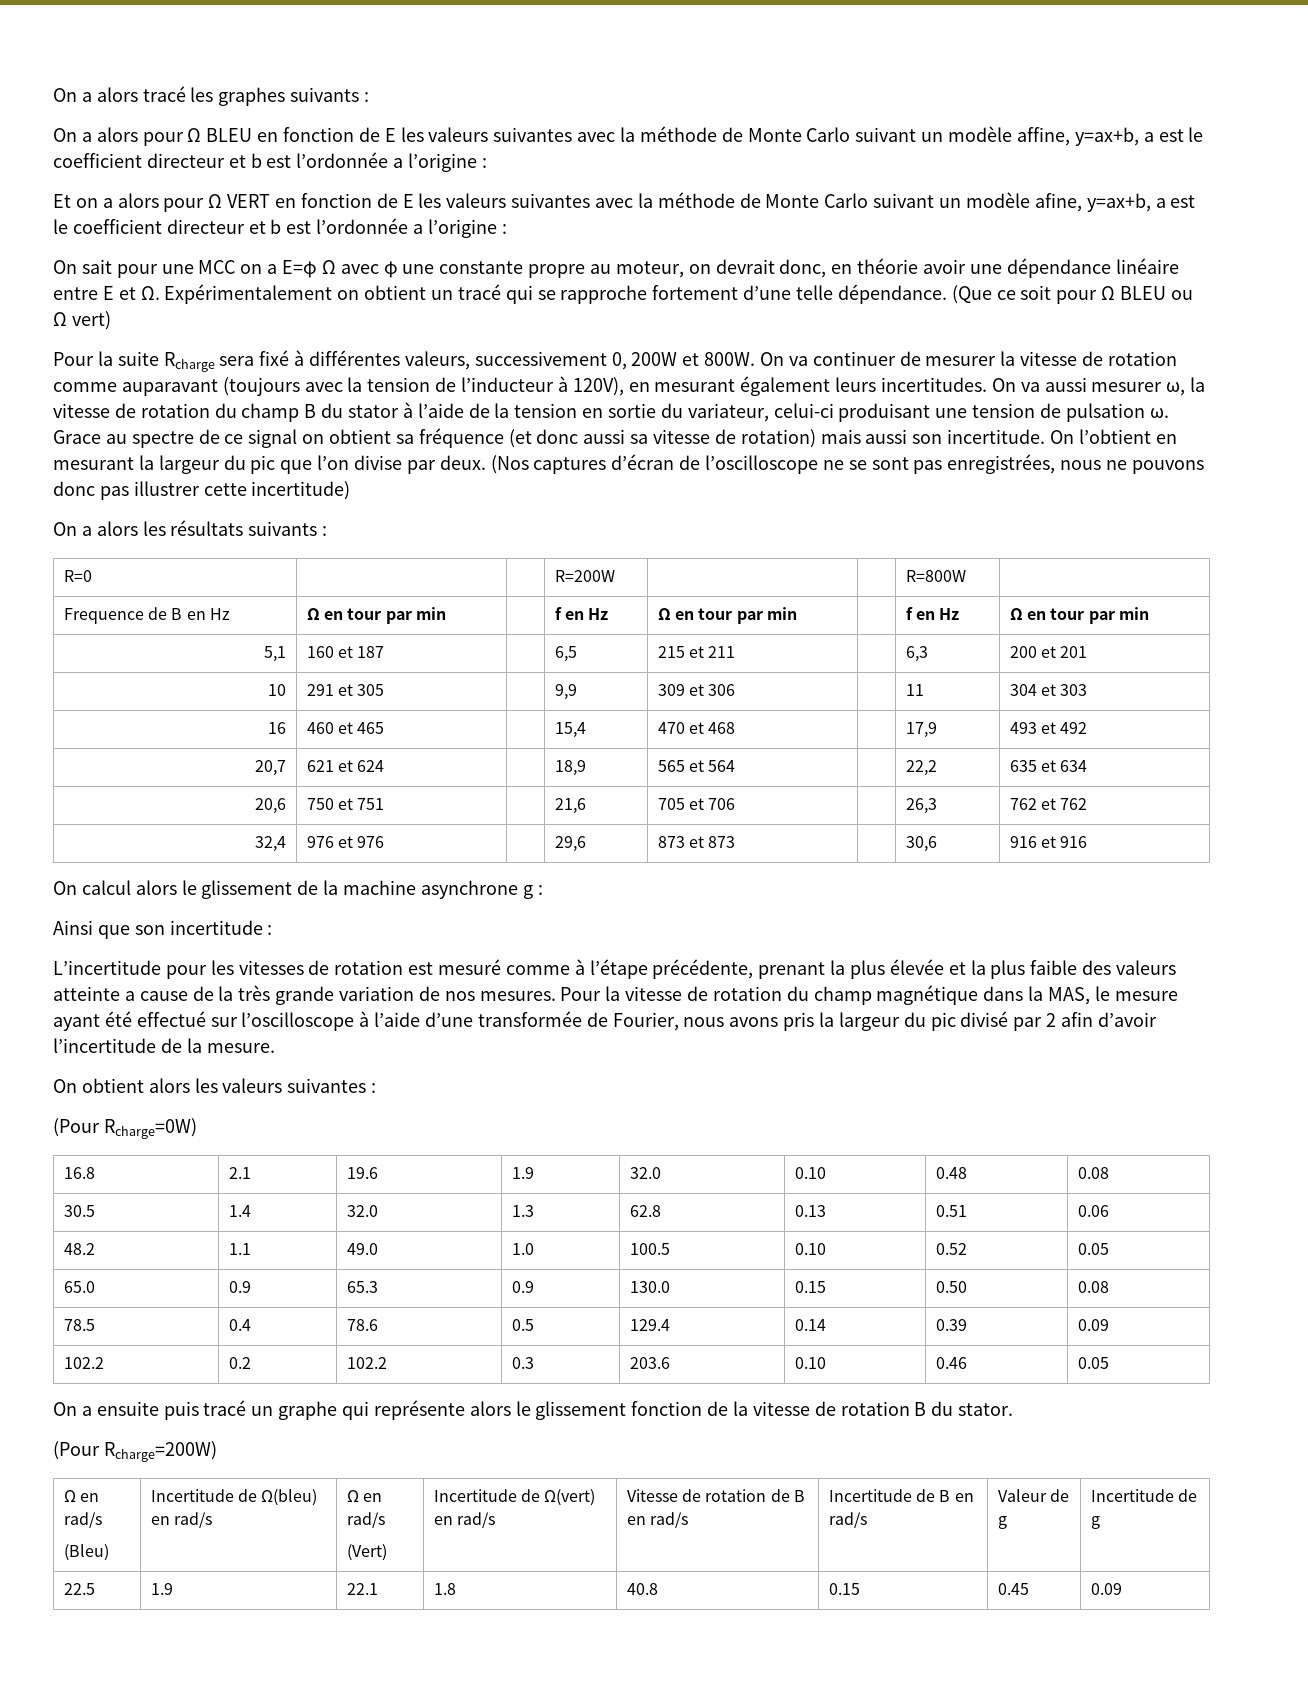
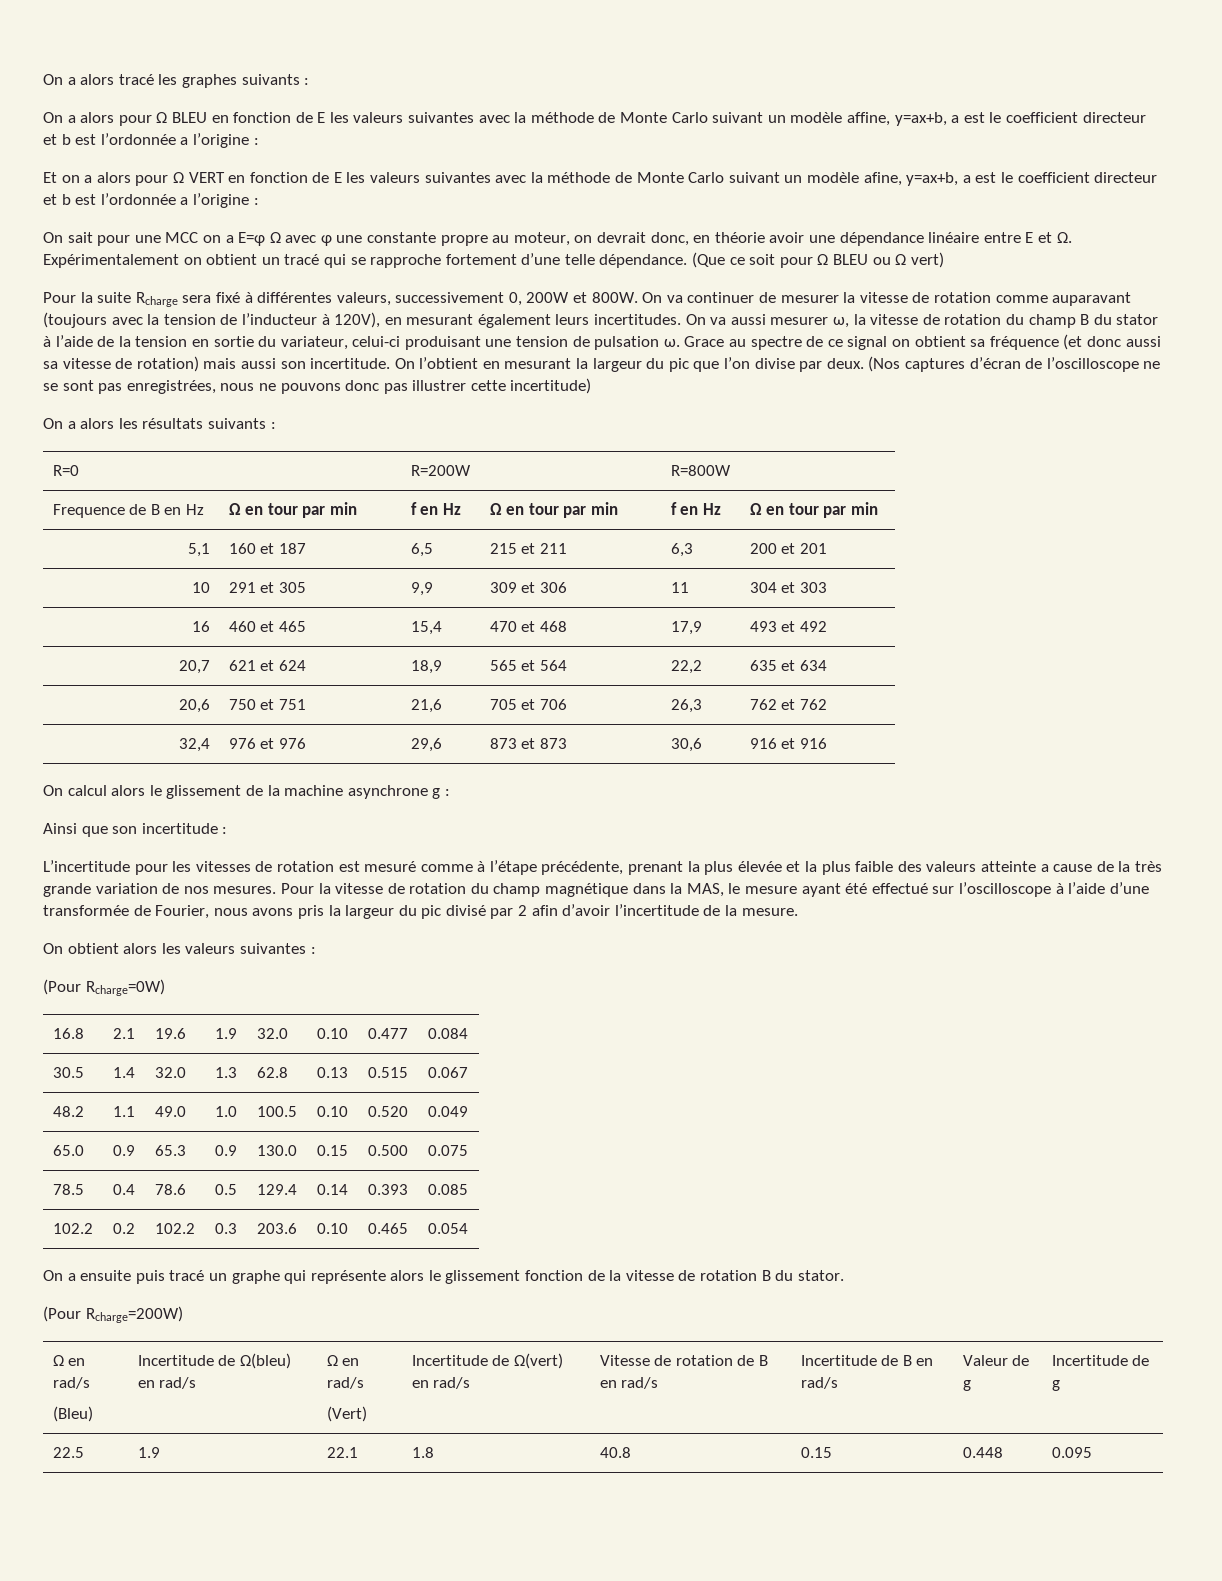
- 16.8 | 2.1 | 19.6 | 1.9 | 32.0 | 0.10 | 0.48 | 0.08
+ 16.8 | 2.1 | 19.6 | 1.9 | 32.0 | 0.10 | 0.477 | 0.084
- 30.5 | 1.4 | 32.0 | 1.3 | 62.8 | 0.13 | 0.51 | 0.06
+ 30.5 | 1.4 | 32.0 | 1.3 | 62.8 | 0.13 | 0.515 | 0.067
- 48.2 | 1.1 | 49.0 | 1.0 | 100.5 | 0.10 | 0.52 | 0.05
+ 48.2 | 1.1 | 49.0 | 1.0 | 100.5 | 0.10 | 0.520 | 0.049
- 65.0 | 0.9 | 65.3 | 0.9 | 130.0 | 0.15 | 0.50 | 0.08
+ 65.0 | 0.9 | 65.3 | 0.9 | 130.0 | 0.15 | 0.500 | 0.075
- 78.5 | 0.4 | 78.6 | 0.5 | 129.4 | 0.14 | 0.39 | 0.09
+ 78.5 | 0.4 | 78.6 | 0.5 | 129.4 | 0.14 | 0.393 | 0.085
- 102.2 | 0.2 | 102.2 | 0.3 | 203.6 | 0.10 | 0.46 | 0.05
+ 102.2 | 0.2 | 102.2 | 0.3 | 203.6 | 0.10 | 0.465 | 0.054
- 22.5 | 1.9 | 22.1 | 1.8 | 40.8 | 0.15 | 0.45 | 0.09
+ 22.5 | 1.9 | 22.1 | 1.8 | 40.8 | 0.15 | 0.448 | 0.095

